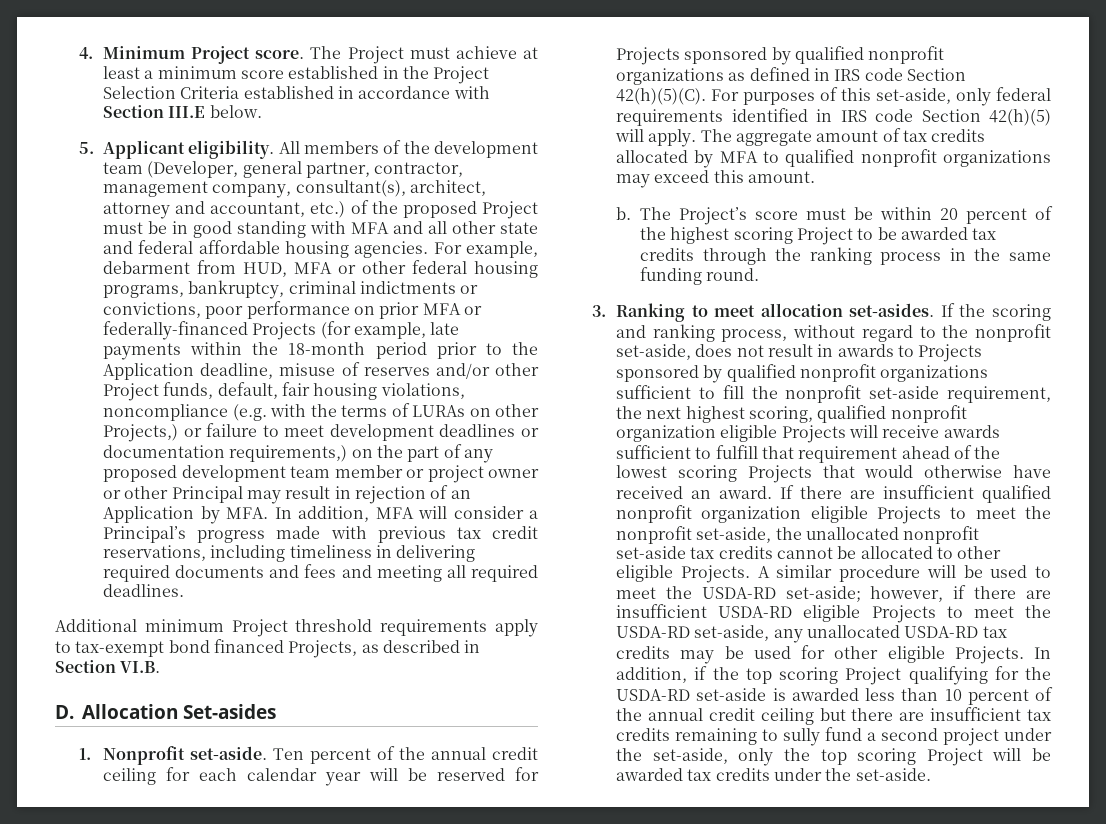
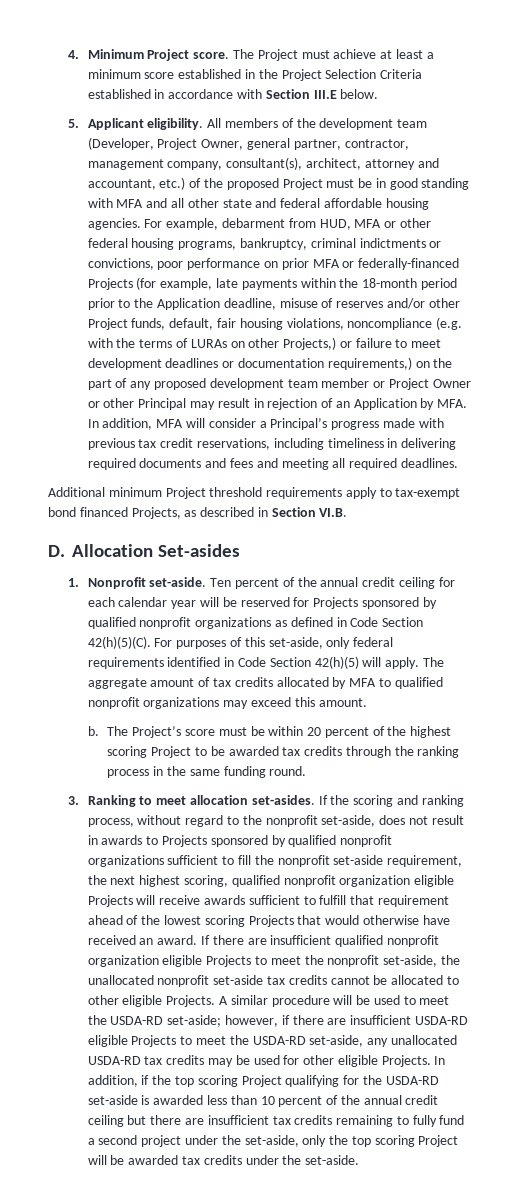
- All members of the development team (Developer, general partner, contractor, management company, consultant(s), architect, attorney and accountant, etc.) of the proposed Project must be in good standing with MFA and all other state and federal affordable housing agencies.
+ All members of the development team (Developer, Project Owner, general partner, contractor, management company, consultant(s), architect, attorney and accountant, etc.) of the proposed Project must be in good standing with MFA and all other state and federal affordable housing agencies.
- For example, debarment from HUD, MFA or other federal housing programs, bankruptcy, criminal indictments or convictions, poor performance on prior MFA or federally-financed Projects (for example, late payments within the 18-month period prior to the Application deadline, misuse of reserves and/or other Project funds, default, fair housing violations, noncompliance (e.g. with the terms of LURAs on other Projects,) or failure to meet development deadlines or documentation requirements,) on the part of any proposed development team member or project owner or other Principal may result in rejection of an Application by MFA. In addition, MFA will consider a Principal’s progress made with previous tax credit reservations, including timeliness in delivering required documents and fees and meeting all required deadlines.
+ For example, debarment from HUD, MFA or other federal housing programs, bankruptcy, criminal indictments or convictions, poor performance on prior MFA or federally-financed Projects (for example, late payments within the 18-month period prior to the Application deadline, misuse of reserves and/or other Project funds, default, fair housing violations, noncompliance (e.g. with the terms of LURAs on other Projects,) or failure to meet development deadlines or documentation requirements,) on the part of any proposed development team member or Project Owner or other Principal may result in rejection of an Application by MFA. In addition, MFA will consider a Principal’s progress made with previous tax credit reservations, including timeliness in delivering required documents and fees and meeting all required deadlines.
- Ten percent of the annual credit ceiling for each calendar year will be reserved for Projects sponsored by qualified nonprofit organizations as defined in IRS code Section 42(h)(5)(C).
+ Ten percent of the annual credit ceiling for each calendar year will be reserved for Projects sponsored by qualified nonprofit organizations as defined in Code Section 42(h)(5)(C).
- For purposes of this set-aside, only federal requirements identified in IRS code Section 42(h)(5) will apply.
+ For purposes of this set-aside, only federal requirements identified in Code Section 42(h)(5) will apply.
- In addition, if the top scoring Project qualifying for the USDA-RD set-aside is awarded less than 10 percent of the annual credit ceiling but there are insufficient tax credits remaining to sully fund a second project under the set-aside, only the top scoring Project will be awarded tax credits under the set-aside.
+ In addition, if the top scoring Project qualifying for the USDA-RD set-aside is awarded less than 10 percent of the annual credit ceiling but there are insufficient tax credits remaining to fully fund a second project under the set-aside, only the top scoring Project will be awarded tax credits under the set-aside.

